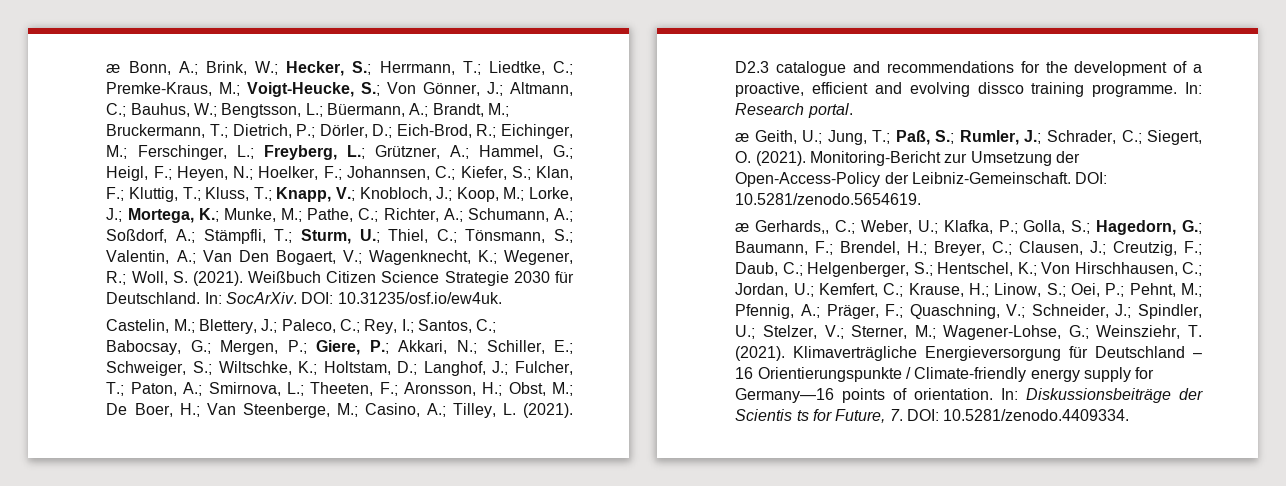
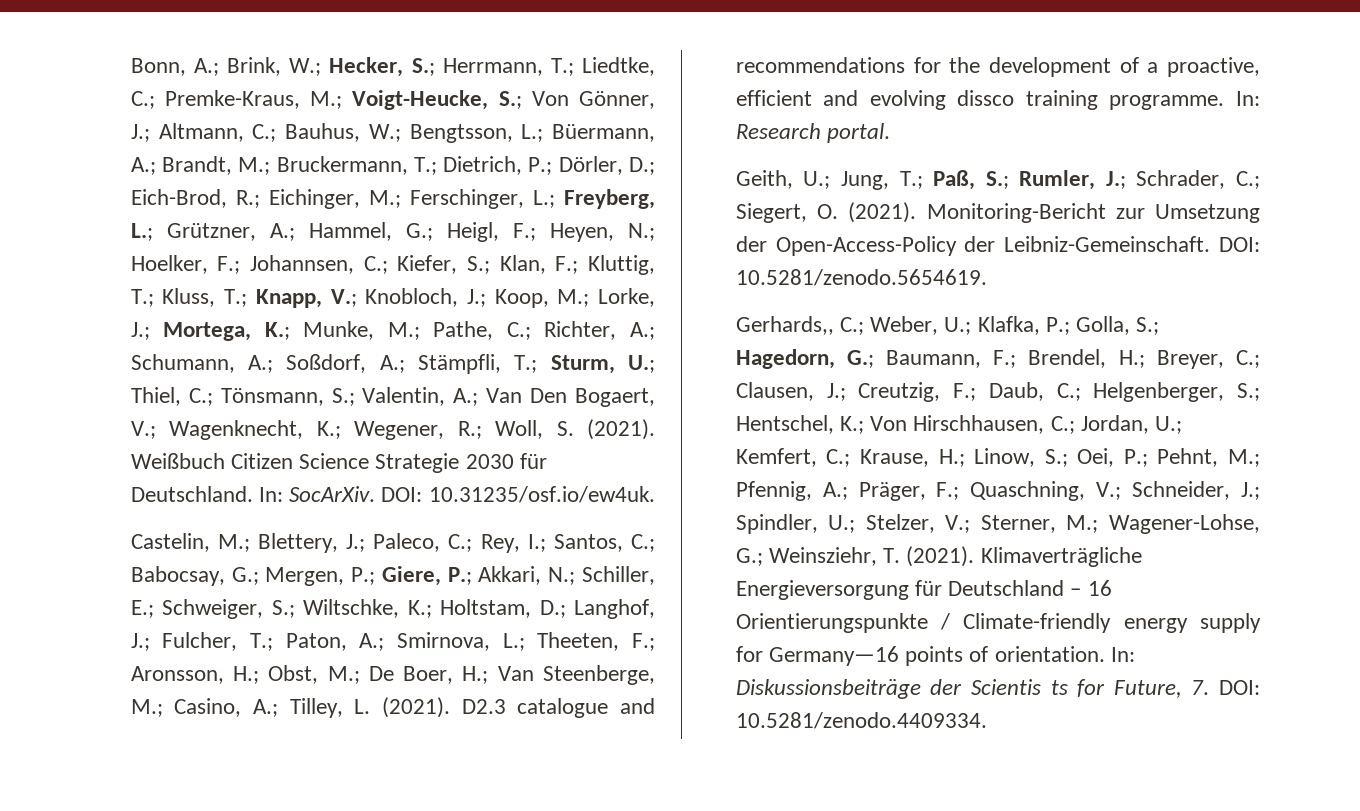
- æ Bonn, A.;
+ Bonn, A.;
- æ Geith, U.; Jung, T.; Paß, S.; Rumler, J.; Schrader, C.; Siegert, O. (2021).
+ Geith, U.; Jung, T.; Paß, S.; Rumler, J.; Schrader, C.; Siegert, O. (2021).
- æ Gerhards,, C.; Weber, U.; Klafka, P.; Golla, S.; Hagedorn, G.; Baumann, F.; Brendel, H.; Breyer, C.; Clausen, J.; Creutzig, F.; Daub, C.; Helgenberger, S.; Hentschel, K.; Von Hirschhausen, C.; Jordan, U.; Kemfert, C.; Krause, H.; Linow, S.; Oei, P.; Pehnt, M.; Pfennig, A.; Präger, F.; Quaschning, V.; Schneider, J.; Spindler, U.; Stelzer, V.; Sterner, M.; Wagener-Lohse, G.; Weinsziehr, T. (2021).
+ Gerhards,, C.; Weber, U.; Klafka, P.; Golla, S.; Hagedorn, G.; Baumann, F.; Brendel, H.; Breyer, C.; Clausen, J.; Creutzig, F.; Daub, C.; Helgenberger, S.; Hentschel, K.; Von Hirschhausen, C.; Jordan, U.; Kemfert, C.; Krause, H.; Linow, S.; Oei, P.; Pehnt, M.; Pfennig, A.; Präger, F.; Quaschning, V.; Schneider, J.; Spindler, U.; Stelzer, V.; Sterner, M.; Wagener-Lohse, G.; Weinsziehr, T. (2021).

